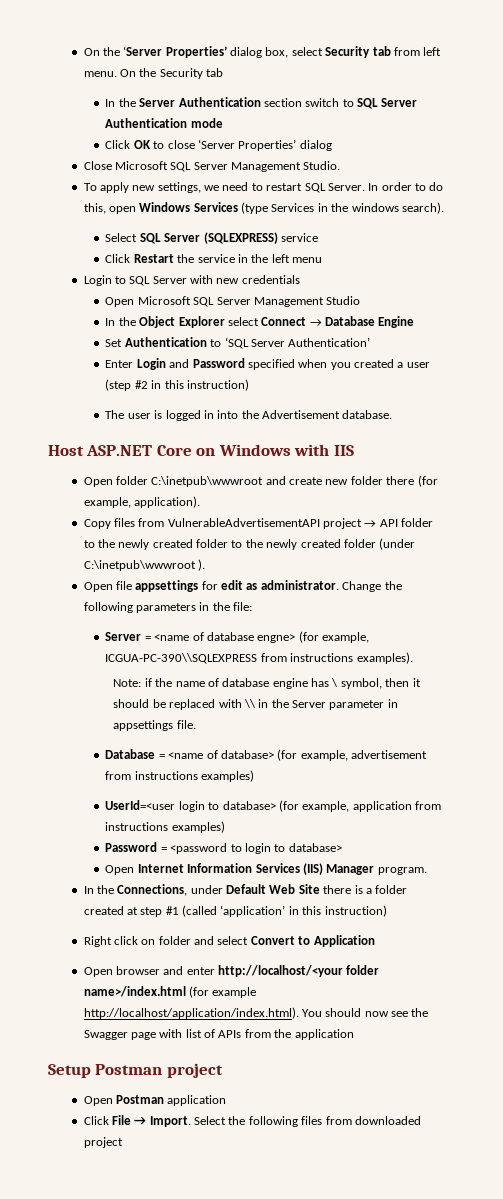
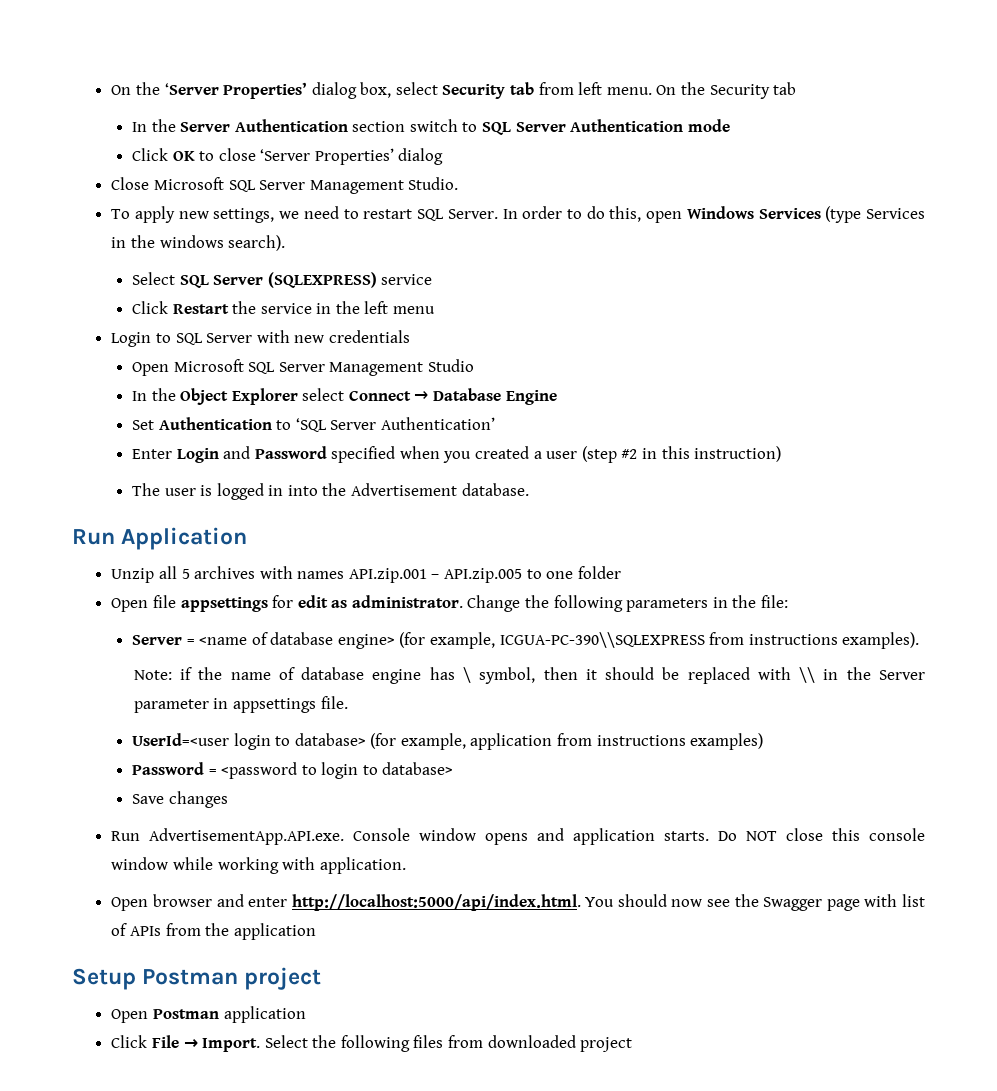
- Host ASP.NET Core on Windows with IIS
- Open folder C:\inetpub\wwwroot and create new folder there (for example, application).
- Copy files from VulnerableAdvertisementAPI project → API folder to the newly created folder to the newly created folder (under C:\inetpub\wwwroot ).
+ Run Application
+ Unzip all 5 archives with names API.zip.001 – API.zip.005 to one folder
- Server = <name of database engne> (for example, ICGUA-PC-390\\SQLEXPRESS from instructions examples).
+ Server = <name of database engine> (for example, ICGUA-PC-390\\SQLEXPRESS from instructions examples).
- Database = <name of database> (for example, advertisement from instructions examples)
- Open Internet Information Services (IIS) Manager program.
- In the Connections, under Default Web Site there is a folder created at step #1 (called ‘application’ in this instruction)
- Right click on folder and select Convert to Application
- Open browser and enter http://localhost/<your folder name>/index.html (for example http://localhost/application/index.html). You should now see the Swagger page with list of APIs from the application
+ Save changes
+ Run AdvertisementApp.API.exe. Console window opens and application starts. Do NOT close this console window while working with application.
+ Open browser and enter http://localhost:5000/api/index.html. You should now see the Swagger page with list of APIs from the application

